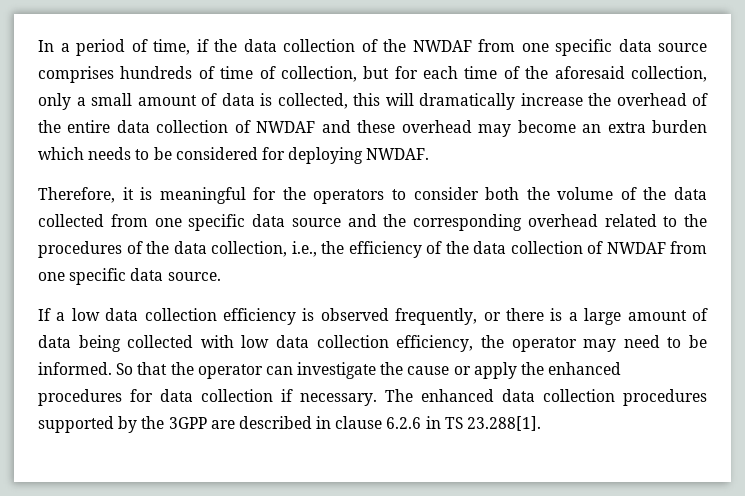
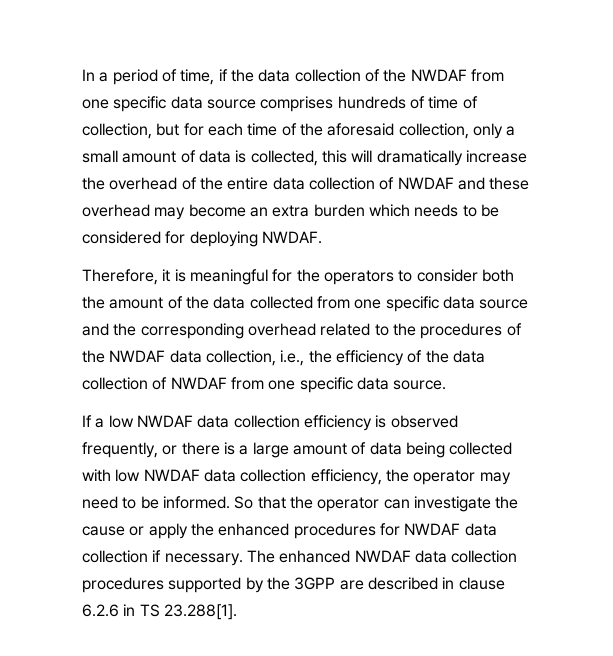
- Therefore, it is meaningful for the operators to consider both the volume of the data collected from one specific data source and the corresponding overhead related to the procedures of the data collection, i.e., the efficiency of the data collection of NWDAF from one specific data source.
+ Therefore, it is meaningful for the operators to consider both the amount of the data collected from one specific data source and the corresponding overhead related to the procedures of the NWDAF data collection, i.e., the efficiency of the data collection of NWDAF from one specific data source.
- If a low data collection efficiency is observed frequently, or there is a large amount of data being collected with low data collection efficiency, the operator may need to be informed.
+ If a low NWDAF data collection efficiency is observed frequently, or there is a large amount of data being collected with low NWDAF data collection efficiency, the operator may need to be informed.
- So that the operator can investigate the cause or apply the enhanced procedures for data collection if necessary.
+ So that the operator can investigate the cause or apply the enhanced procedures for NWDAF data collection if necessary.
- The enhanced data collection procedures supported by the 3GPP are described in clause 6.2.6 in TS 23.288[1].
+ The enhanced NWDAF data collection procedures supported by the 3GPP are described in clause 6.2.6 in TS 23.288[1].

